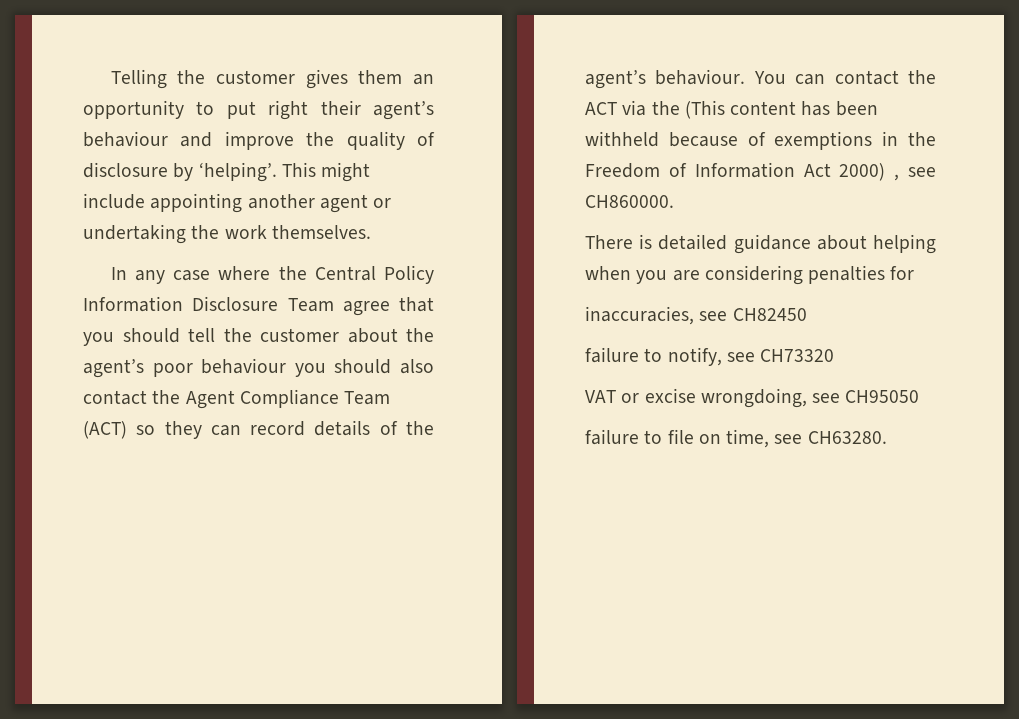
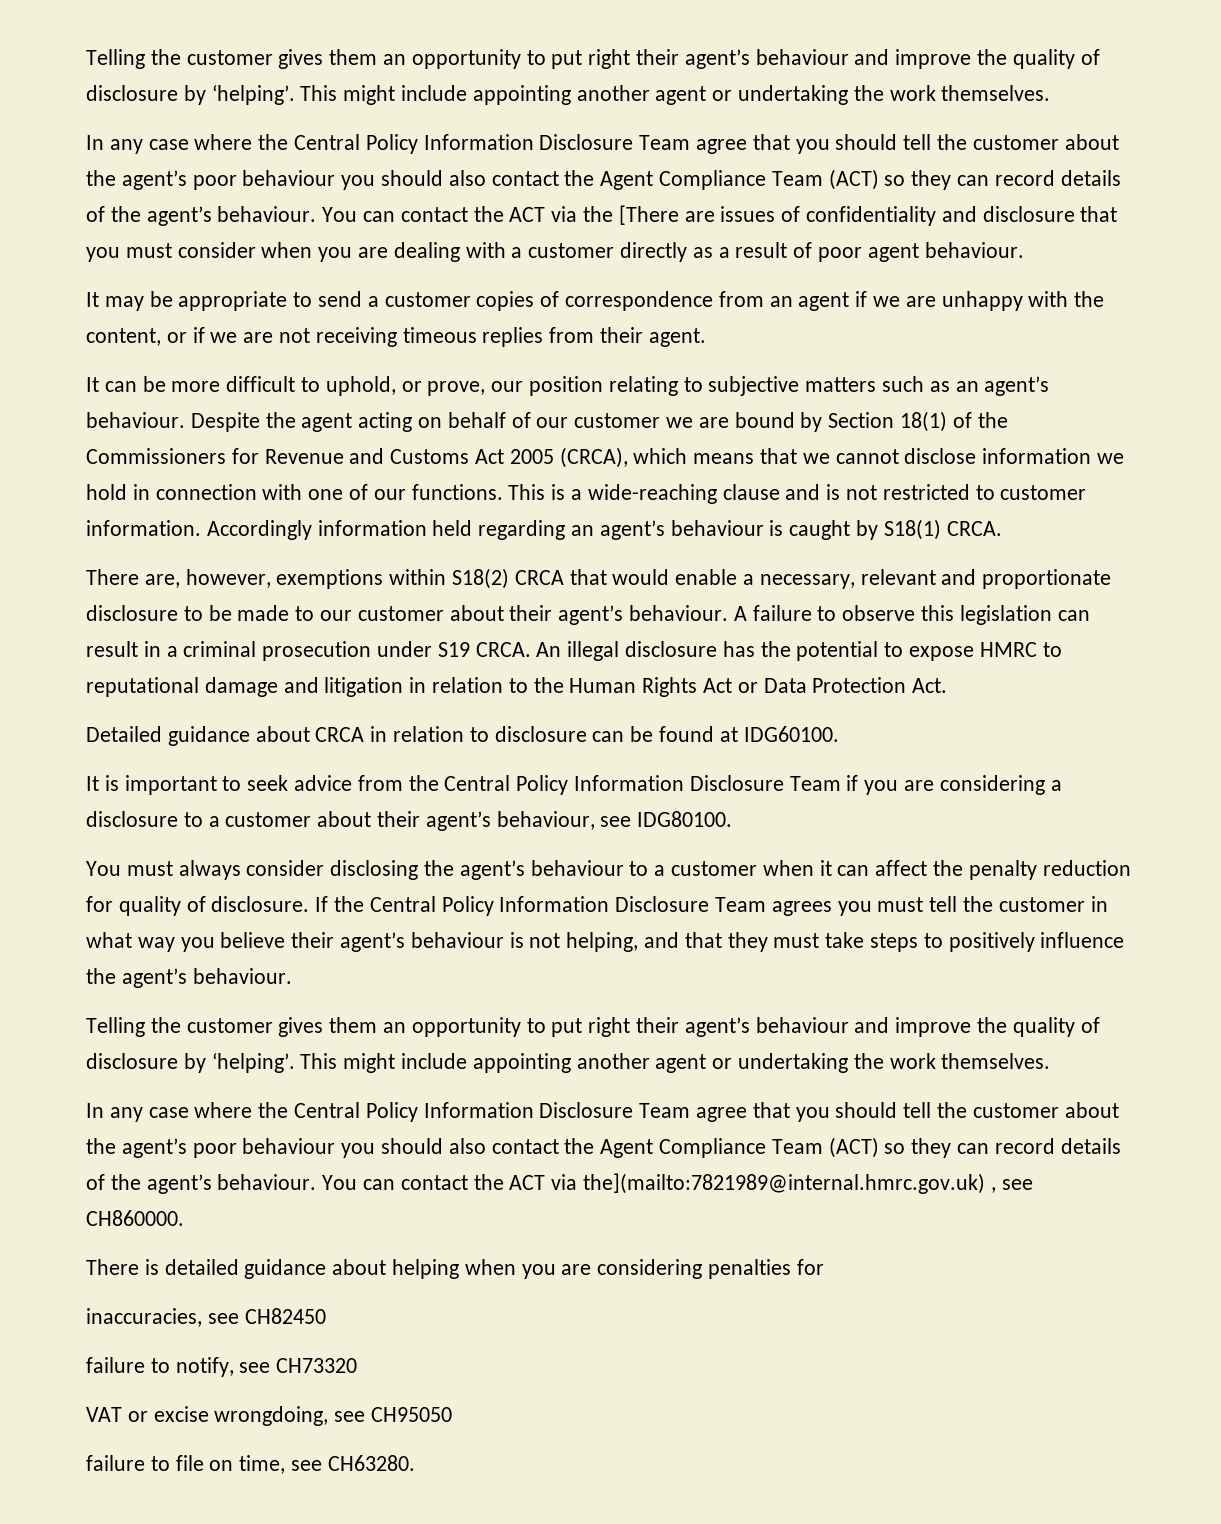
- You can contact the ACT via the (This content has been withheld because of exemptions in the Freedom of Information Act 2000) , see CH860000.
+ You can contact the ACT via the [There are issues of confidentiality and disclosure that you must consider when you are dealing with a customer directly as a result of poor agent behaviour.
+ It may be appropriate to send a customer copies of correspondence from an agent if we are unhappy with the content, or if we are not receiving timeous replies from their agent.
+ It can be more difficult to uphold, or prove, our position relating to subjective matters such as an agent’s behaviour. Despite the agent acting on behalf of our customer we are bound by Section 18(1) of the Commissioners for Revenue and Customs Act 2005 (CRCA), which means that we cannot disclose information we hold in connection with one of our functions. This is a wide-reaching clause and is not restricted to customer information. Accordingly information held regarding an agent’s behaviour is caught by S18(1) CRCA.
+ There are, however, exemptions within S18(2) CRCA that would enable a necessary, relevant and proportionate disclosure to be made to our customer about their agent’s behaviour. A failure to observe this legislation can result in a criminal prosecution under S19 CRCA. An illegal disclosure has the potential to expose HMRC to reputational damage and litigation in relation to the Human Rights Act or Data Protection Act.
+ Detailed guidance about CRCA in relation to disclosure can be found at IDG60100.
+ It is important to seek advice from the Central Policy Information Disclosure Team if you are considering a disclosure to a customer about their agent’s behaviour, see IDG80100.
+ You must always consider disclosing the agent’s behaviour to a customer when it can affect the penalty reduction for quality of disclosure. If the Central Policy Information Disclosure Team agrees you must tell the customer in what way you believe their agent’s behaviour is not helping, and that they must take steps to positively influence the agent’s behaviour.
+ Telling the customer gives them an opportunity to put right their agent’s behaviour and improve the quality of disclosure by ‘helping’. This might include appointing another agent or undertaking the work themselves.
+ In any case where the Central Policy Information Disclosure Team agree that you should tell the customer about the agent’s poor behaviour you should also contact the Agent Compliance Team (ACT) so they can record details of the agent’s behaviour. You can contact the ACT via the](mailto:7821989@internal.hmrc.gov.uk) , see CH860000.

